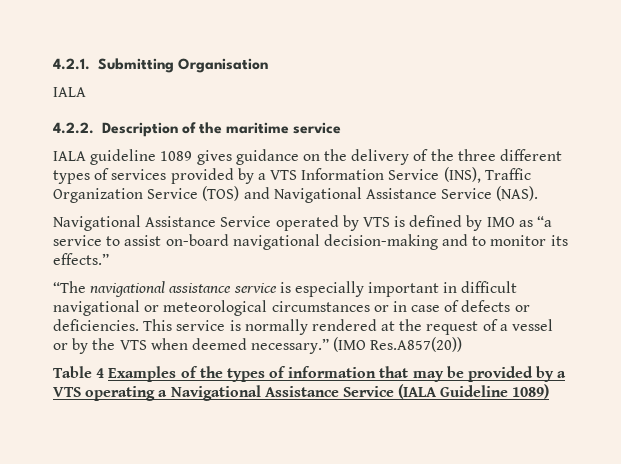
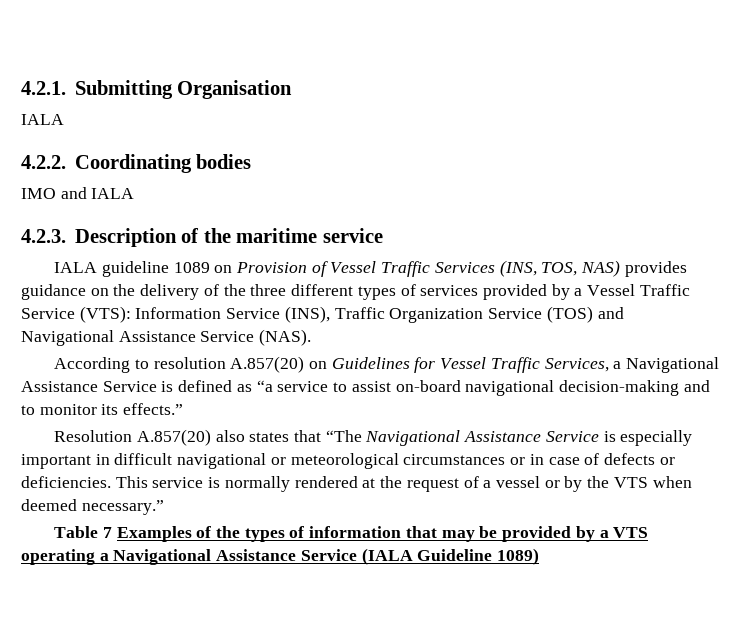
- 4.2.2. Description of the maritime service
+ 4.2.2. Coordinating bodies
+ IMO and IALA
+ 4.2.3. Description of the maritime service
- IALA guideline 1089 gives guidance on the delivery of the three different types of services provided by a VTS Information Service (INS), Traffic Organization Service (TOS) and Navigational Assistance Service (NAS).
+ IALA guideline 1089 on Provision of Vessel Traffic Services (INS, TOS, NAS) provides guidance on the delivery of the three different types of services provided by a Vessel Traffic Service (VTS): Information Service (INS), Traffic Organization Service (TOS) and Navigational Assistance Service (NAS).
- Navigational Assistance Service operated by VTS is defined by IMO as “a service to assist on-board navigational decision-making and to monitor its effects.”
+ According to resolution A.857(20) on Guidelines for Vessel Traffic Services, a Navigational Assistance Service is defined as “a service to assist on-board navigational decision-making and to monitor its effects.”
- “The navigational assistance service is especially important in difficult navigational or meteorological circumstances or in case of defects or deficiencies.
+ Resolution A.857(20) also states that “The Navigational Assistance Service is especially important in difficult navigational or meteorological circumstances or in case of defects or deficiencies.
- (IMO Res.A857(20))
- Table 4 Examples of the types of information that may be provided by a VTS operating a Navigational Assistance Service (IALA Guideline 1089)
+ Table 7 Examples of the types of information that may be provided by a VTS operating a Navigational Assistance Service (IALA Guideline 1089)

